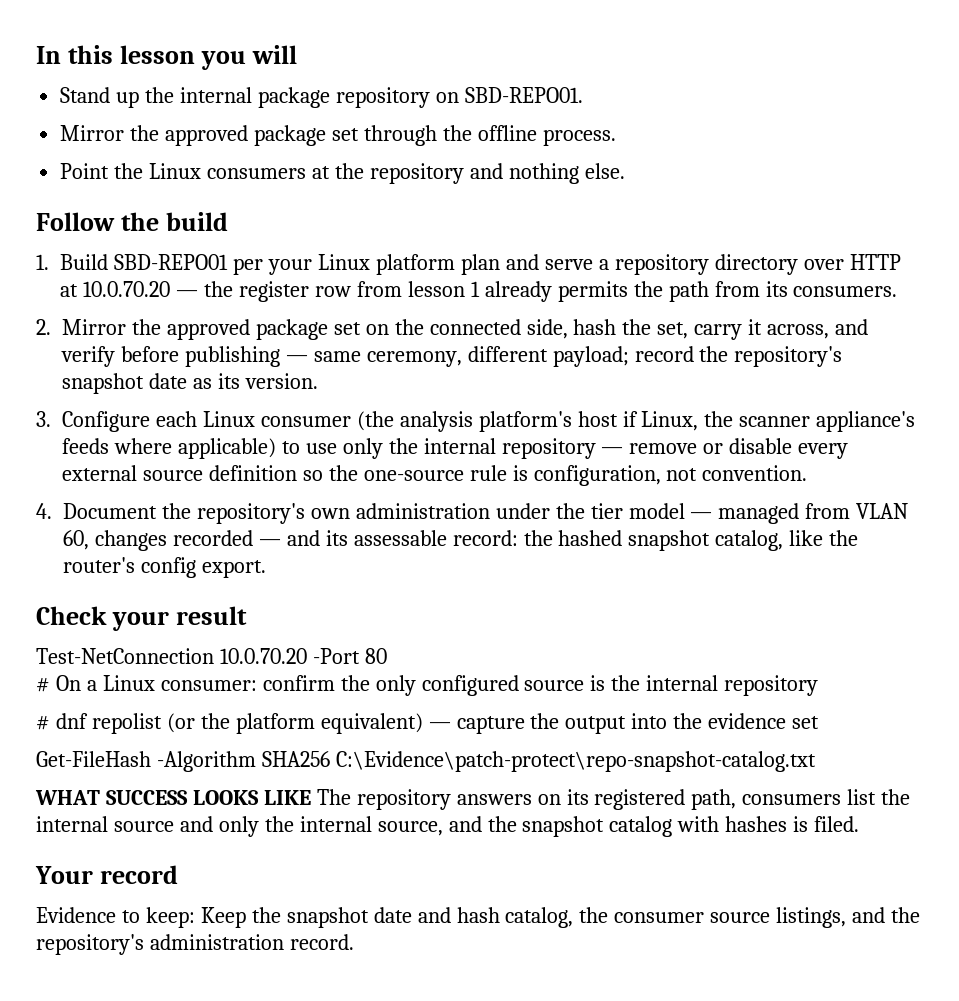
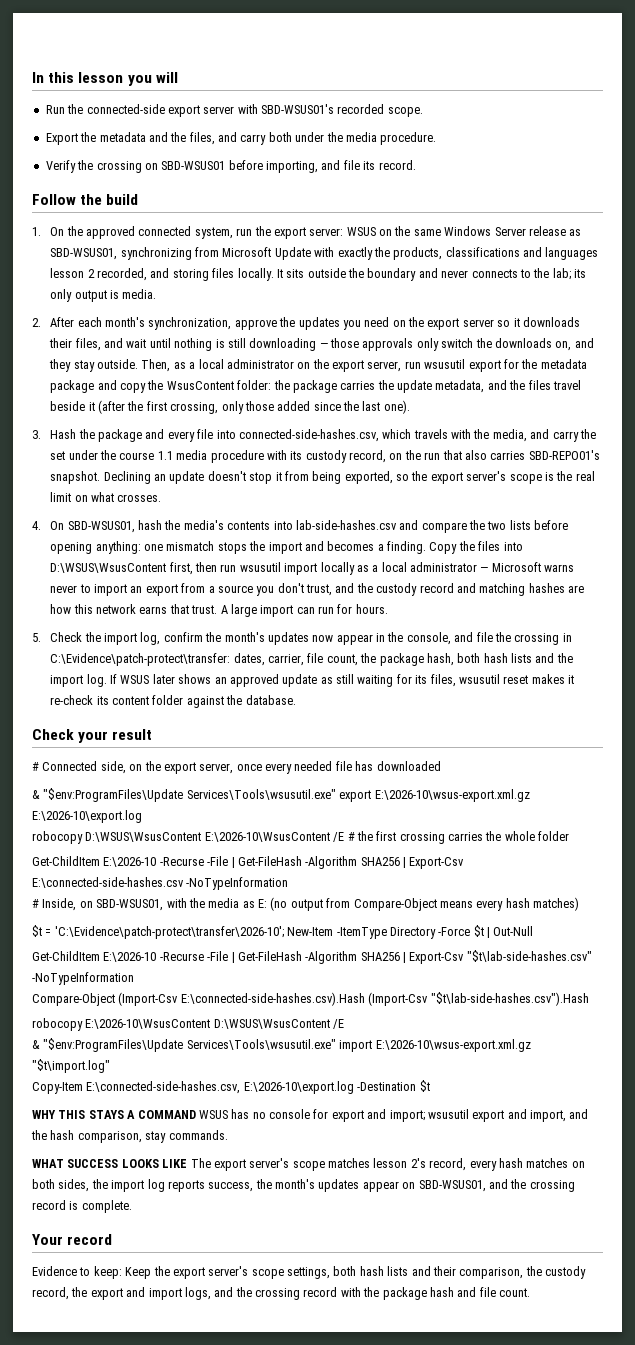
- Stand up the internal package repository on SBD-REPO01.
- Mirror the approved package set through the offline process.
- Point the Linux consumers at the repository and nothing else.
+ Run the connected-side export server with SBD-WSUS01's recorded scope.
+ Export the metadata and the files, and carry both under the media procedure.
+ Verify the crossing on SBD-WSUS01 before importing, and file its record.
  Follow the build
- 1. Build SBD-REPO01 per your Linux platform plan and serve a repository directory over HTTP at 10.0.70.20 — the register row from lesson 1 already permits the path from its consumers.
- 2. Mirror the approved package set on the connected side, hash the set, carry it across, and verify before publishing — same ceremony, different payload; record the repository's snapshot date as its version.
- 3. Configure each Linux consumer (the analysis platform's host if Linux, the scanner appliance's feeds where applicable) to use only the internal repository — remove or disable every external source definition so the one-source rule is configuration, not convention.
- 4. Document the repository's own administration under the tier model — managed from VLAN 60, changes recorded — and its assessable record: the hashed snapshot catalog, like the router's config export.
+ 1. On the approved connected system, run the export server: WSUS on the same Windows Server release as SBD-WSUS01, synchronizing from Microsoft Update with exactly the products, classifications and languages lesson 2 recorded, and storing files locally. It sits outside the boundary and never connects to the lab; its only output is media.
+ 2. After each month's synchronization, approve the updates you need on the export server so it downloads their files, and wait until nothing is still downloading — those approvals only switch the downloads on, and they stay outside. Then, as a local administrator on the export server, run wsusutil export for the metadata package and copy the WsusContent folder: the package carries the update metadata, and the files travel beside it (after the first crossing, only those added since the last one).
+ 3. Hash the package and every file into connected-side-hashes.csv, which travels with the media, and carry the set under the course 1.1 media procedure with its custody record, on the run that also carries SBD-REPO01's snapshot. Declining an update doesn't stop it from being exported, so the export server's scope is the real limit on what crosses.
+ 4. On SBD-WSUS01, hash the media's contents into lab-side-hashes.csv and compare the two lists before opening anything: one mismatch stops the import and becomes a finding. Copy the files into D:\WSUS\WsusContent first, then run wsusutil import locally as a local administrator — Microsoft warns never to import an export from a source you don't trust, and the custody record and matching hashes are how this network earns that trust. A large import can run for hours.
+ 5. Check the import log, confirm the month's updates now appear in the console, and file the crossing in C:\Evidence\patch-protect\transfer: dates, carrier, file count, the package hash, both hash lists and the import log. If WSUS later shows an approved update as still waiting for its files, wsusutil reset makes it re-check its content folder against the database.
  Check your result
- Test-NetConnection 10.0.70.20 -Port 80
- # On a Linux consumer: confirm the only configured source is the internal repository
- # dnf repolist (or the platform equivalent) — capture the output into the evidence set
- Get-FileHash -Algorithm SHA256 C:\Evidence\patch-protect\repo-snapshot-catalog.txt
+ # Connected side, on the export server, once every needed file has downloaded
+ & "$env:ProgramFiles\Update Services\Tools\wsusutil.exe" export E:\2026-10\wsus-export.xml.gz E:\2026-10\export.log
+ robocopy D:\WSUS\WsusContent E:\2026-10\WsusContent /E # the first crossing carries the whole folder
+ Get-ChildItem E:\2026-10 -Recurse -File | Get-FileHash -Algorithm SHA256 | Export-Csv E:\connected-side-hashes.csv -NoTypeInformation
+ # Inside, on SBD-WSUS01, with the media as E: (no output from Compare-Object means every hash matches)
+ $t = 'C:\Evidence\patch-protect\transfer\2026-10'; New-Item -ItemType Directory -Force $t | Out-Null
+ Get-ChildItem E:\2026-10 -Recurse -File | Get-FileHash -Algorithm SHA256 | Export-Csv "$t\lab-side-hashes.csv" -NoTypeInformation
+ Compare-Object (Import-Csv E:\connected-side-hashes.csv).Hash (Import-Csv "$t\lab-side-hashes.csv").Hash
+ robocopy E:\2026-10\WsusContent D:\WSUS\WsusContent /E
+ & "$env:ProgramFiles\Update Services\Tools\wsusutil.exe" import E:\2026-10\wsus-export.xml.gz "$t\import.log"
+ Copy-Item E:\connected-side-hashes.csv, E:\2026-10\export.log -Destination $t
+ WHY THIS STAYS A COMMAND WSUS has no console for export and import; wsusutil export and import, and the hash comparison, stay commands.
- WHAT SUCCESS LOOKS LIKE The repository answers on its registered path, consumers list the internal source and only the internal source, and the snapshot catalog with hashes is filed.
+ WHAT SUCCESS LOOKS LIKE The export server's scope matches lesson 2's record, every hash matches on both sides, the import log reports success, the month's updates appear on SBD-WSUS01, and the crossing record is complete.
- Evidence to keep: Keep the snapshot date and hash catalog, the consumer source listings, and the repository's administration record.
+ Evidence to keep: Keep the export server's scope settings, both hash lists and their comparison, the custody record, the export and import logs, and the crossing record with the package hash and file count.

